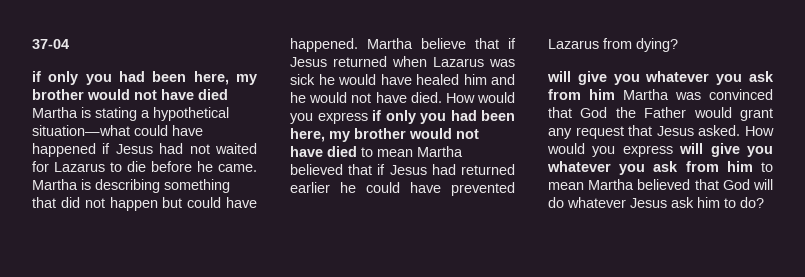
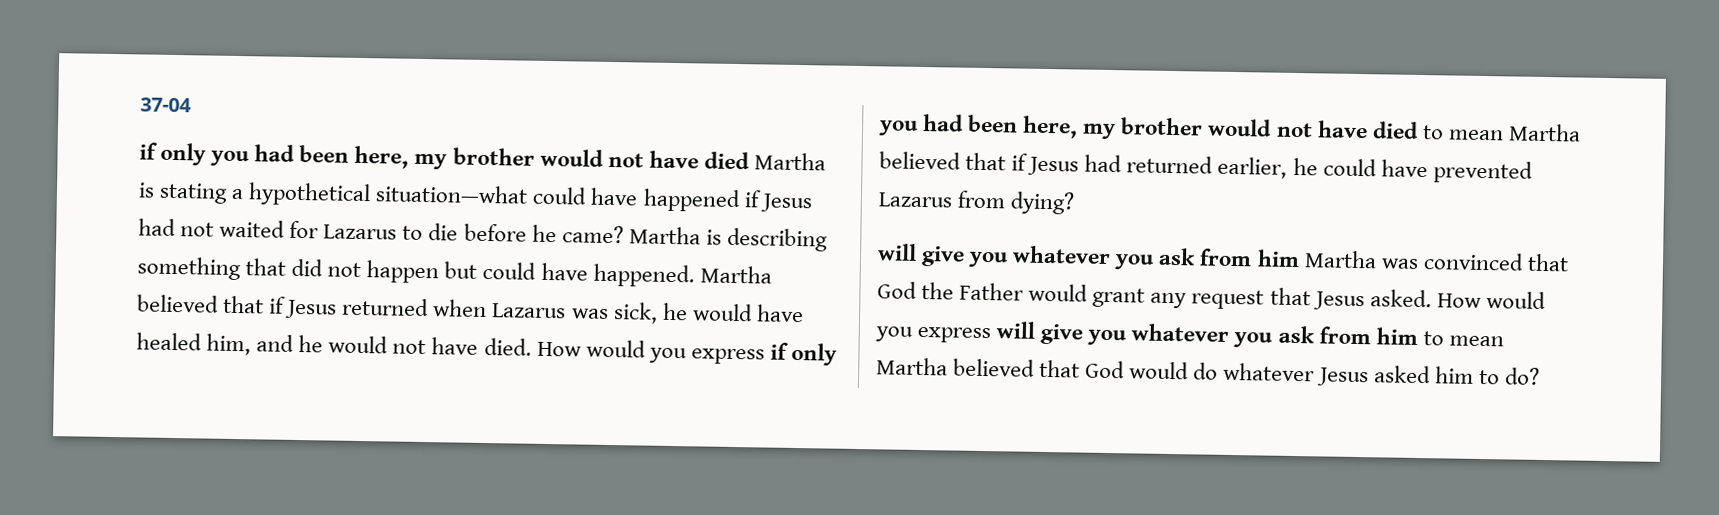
- if only you had been here, my brother would not have died Martha is stating a hypothetical situation—what could have happened if Jesus had not waited for Lazarus to die before he came.
+ if only you had been here, my brother would not have died Martha is stating a hypothetical situation—what could have happened if Jesus had not waited for Lazarus to die before he came?
- Martha believe that if Jesus returned when Lazarus was sick he would have healed him and he would not have died.
+ Martha believed that if Jesus returned when Lazarus was sick, he would have healed him, and he would not have died.
- How would you express if only you had been here, my brother would not have died to mean Martha believed that if Jesus had returned earlier he could have prevented Lazarus from dying?
+ How would you express if only you had been here, my brother would not have died to mean Martha believed that if Jesus had returned earlier, he could have prevented Lazarus from dying?
- How would you express will give you whatever you ask from him to mean Martha believed that God will do whatever Jesus ask him to do?
+ How would you express will give you whatever you ask from him to mean Martha believed that God would do whatever Jesus asked him to do?

